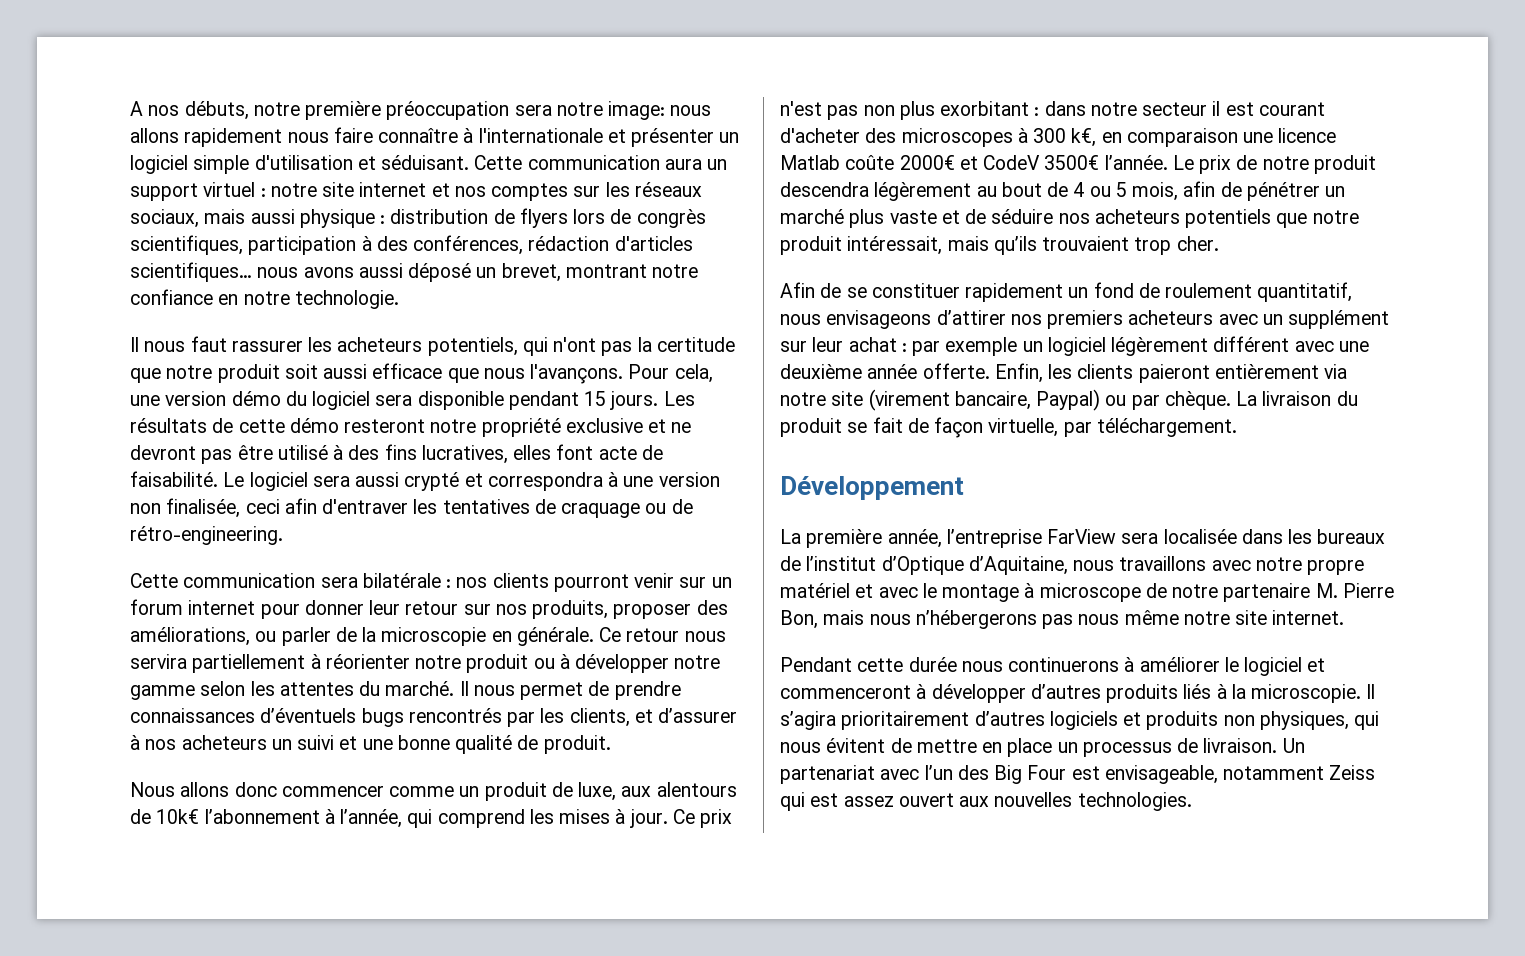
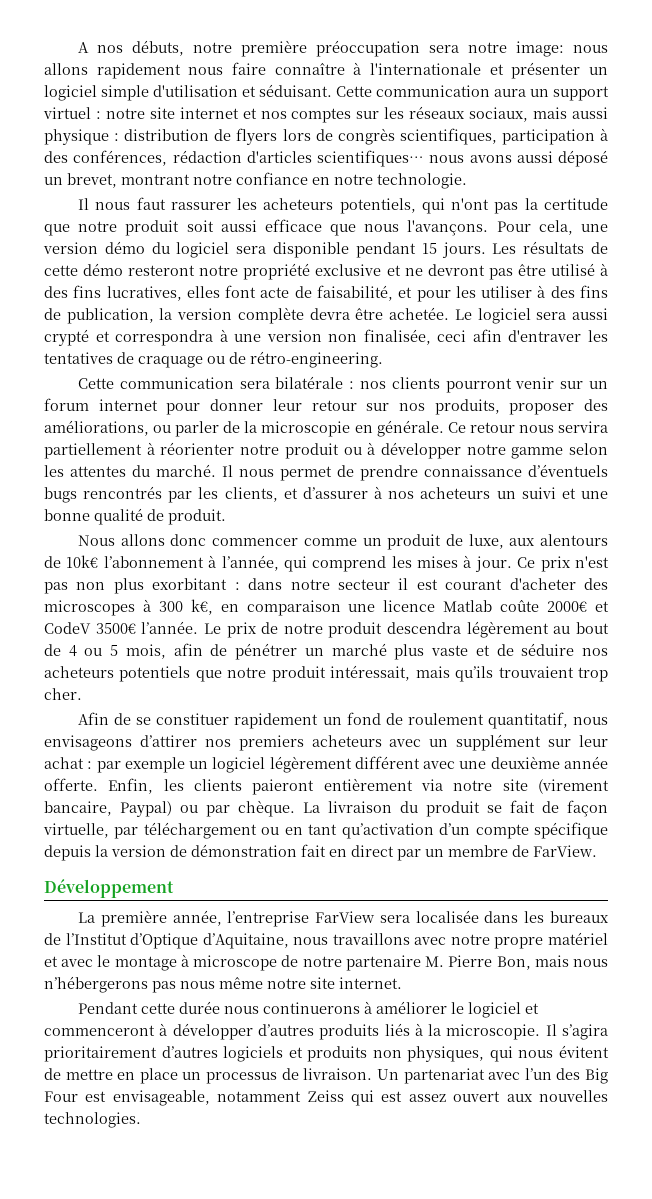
- Les résultats de cette démo resteront notre propriété exclusive et ne devront pas être utilisé à des fins lucratives, elles font acte de faisabilité.
+ Les résultats de cette démo resteront notre propriété exclusive et ne devront pas être utilisé à des fins lucratives, elles font acte de faisabilité, et pour les utiliser à des fins de publication, la version complète devra être achetée.
- Il nous permet de prendre connaissances d’éventuels bugs rencontrés par les clients, et d’assurer à nos acheteurs un suivi et une bonne qualité de produit.
+ Il nous permet de prendre connaissance d’éventuels bugs rencontrés par les clients, et d’assurer à nos acheteurs un suivi et une bonne qualité de produit.
- La livraison du produit se fait de façon virtuelle, par téléchargement.
+ La livraison du produit se fait de façon virtuelle, par téléchargement ou en tant qu’activation d’un compte spécifique depuis la version de démonstration fait en direct par un membre de FarView.
- La première année, l’entreprise FarView sera localisée dans les bureaux de l’institut d’Optique d’Aquitaine, nous travaillons avec notre propre matériel et avec le montage à microscope de notre partenaire M. Pierre Bon, mais nous n’hébergerons pas nous même notre site internet.
+ La première année, l’entreprise FarView sera localisée dans les bureaux de l’Institut d’Optique d’Aquitaine, nous travaillons avec notre propre matériel et avec le montage à microscope de notre partenaire M. Pierre Bon, mais nous n’hébergerons pas nous même notre site internet.

